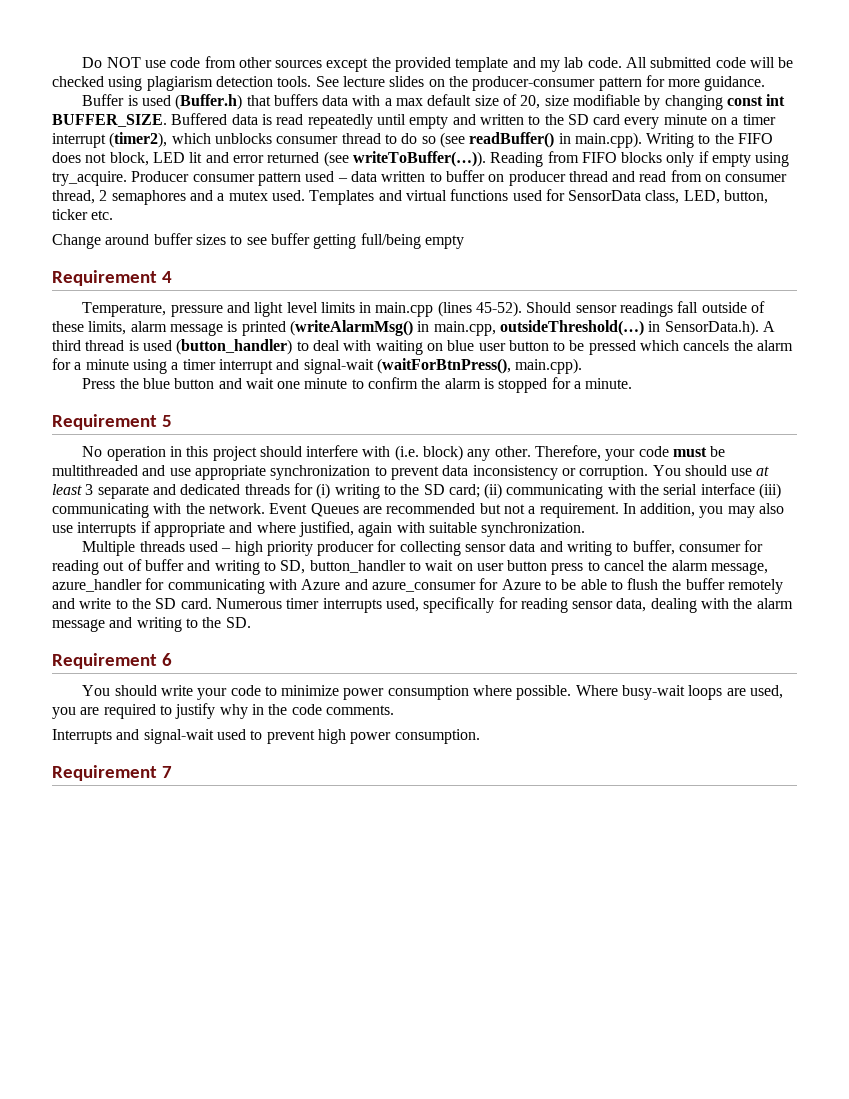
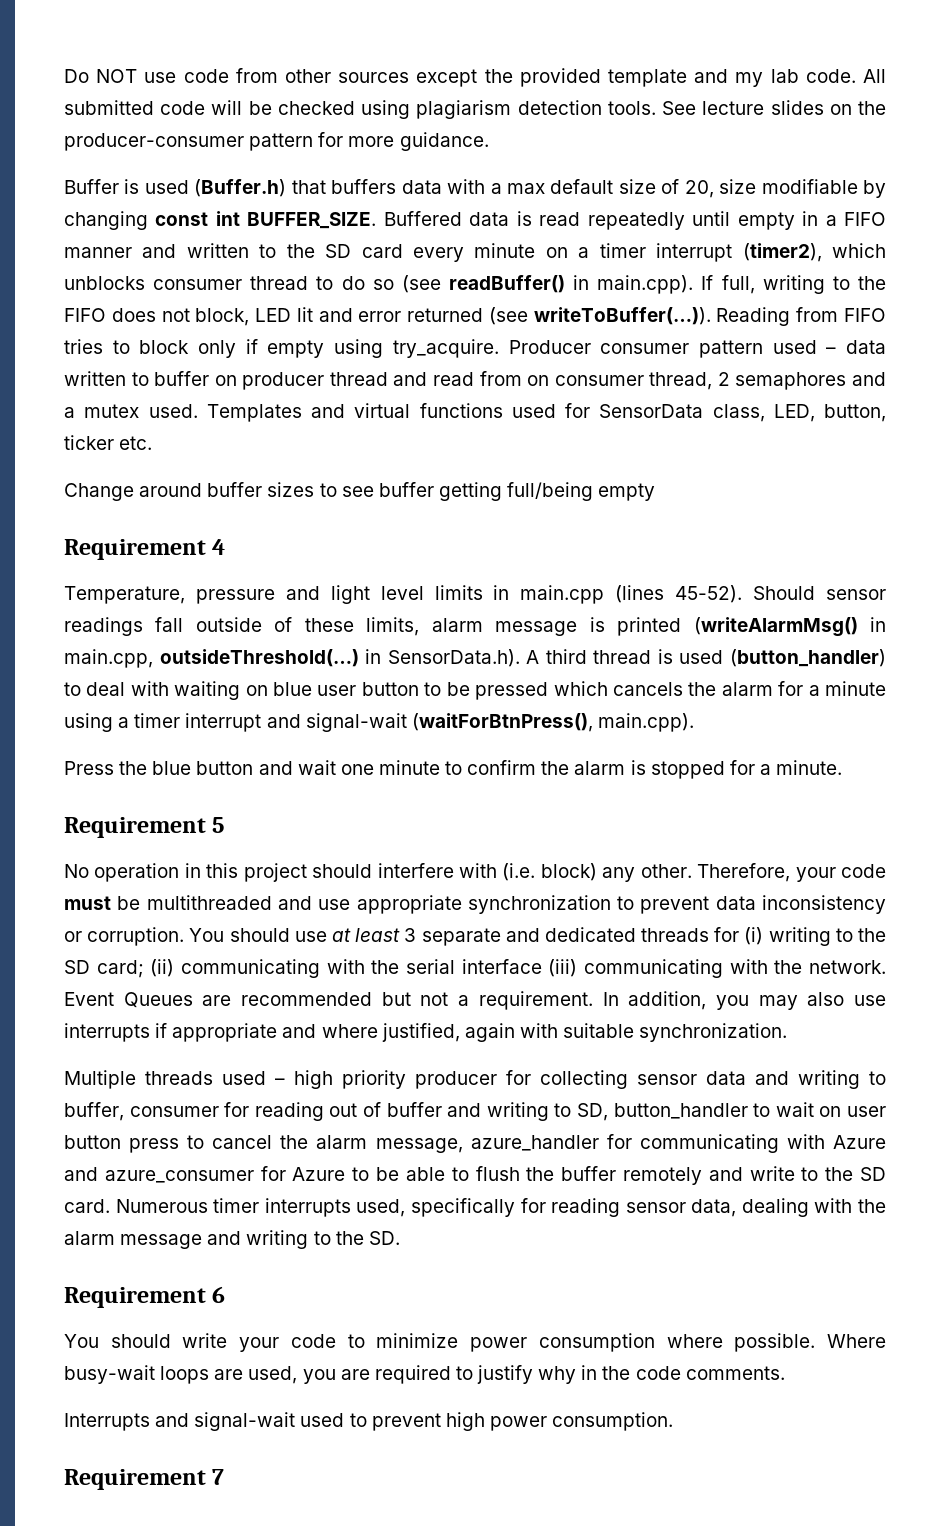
- Buffered data is read repeatedly until empty and written to the SD card every minute on a timer interrupt (timer2), which unblocks consumer thread to do so (see readBuffer() in main.cpp). Writing to the FIFO does not block, LED lit and error returned (see writeToBuffer(…)).
+ Buffered data is read repeatedly until empty in a FIFO manner and written to the SD card every minute on a timer interrupt (timer2), which unblocks consumer thread to do so (see readBuffer() in main.cpp). If full, writing to the FIFO does not block, LED lit and error returned (see writeToBuffer(…)).
- Reading from FIFO blocks only if empty using try_acquire.
+ Reading from FIFO tries to block only if empty using try_acquire.

